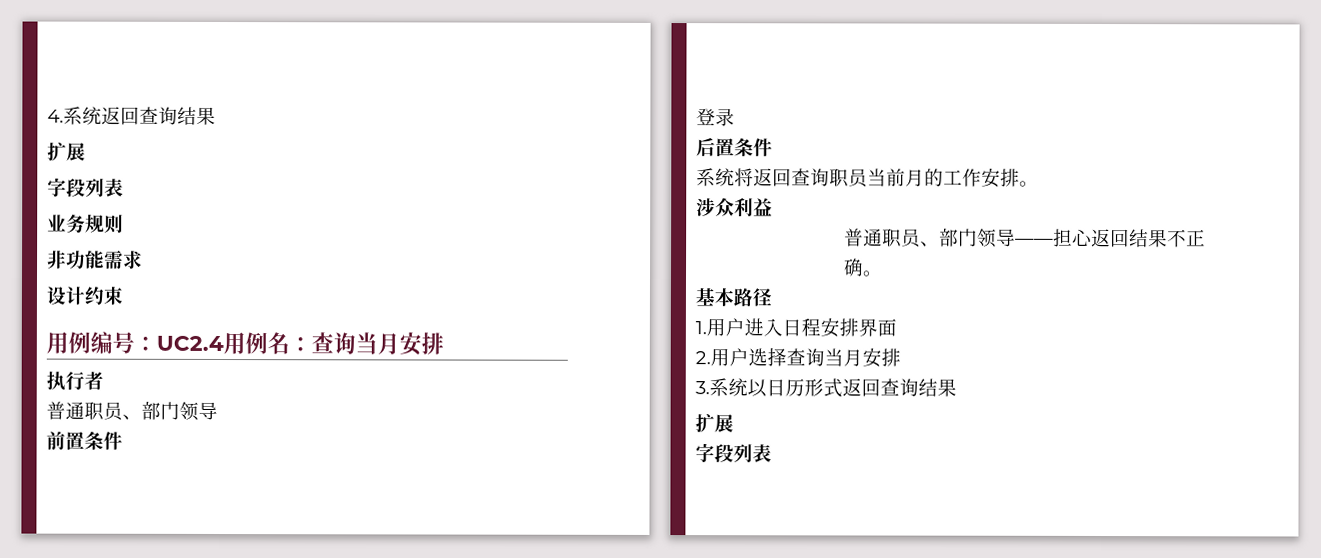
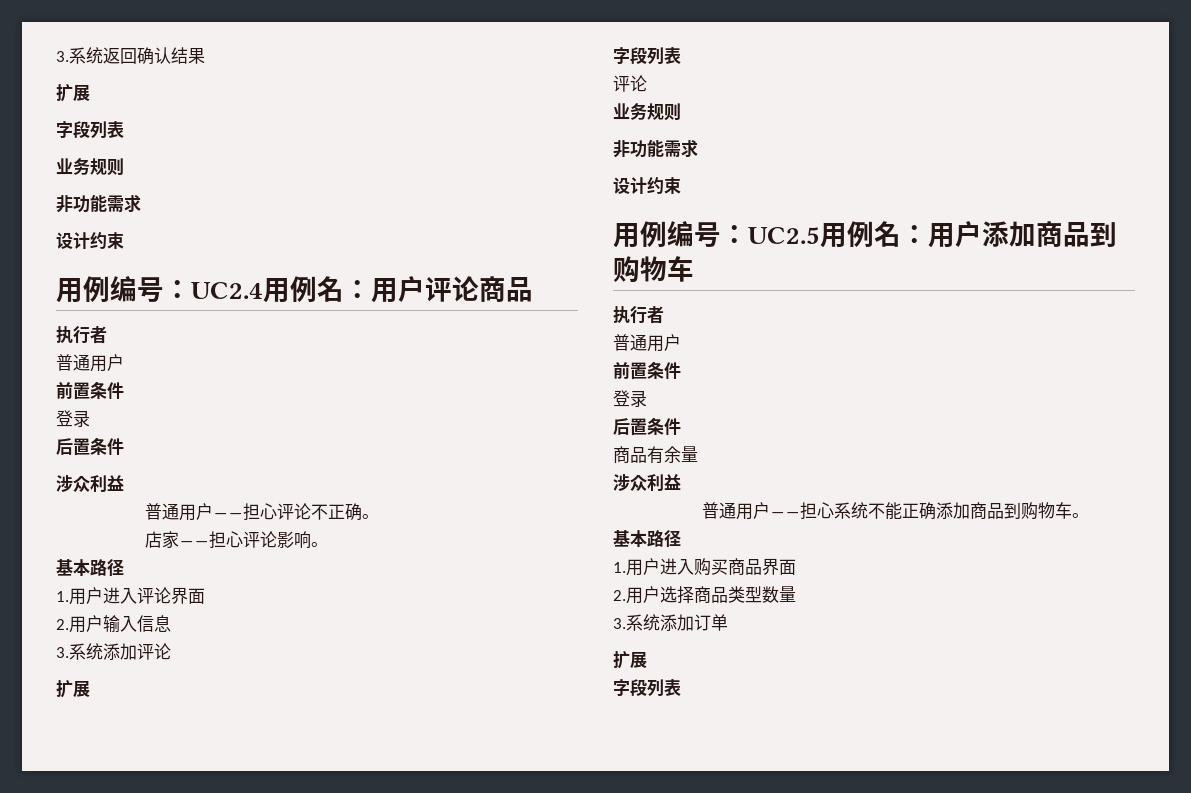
- 4.系统返回查询结果
+ 3.系统返回确认结果
- 用例编号：UC2.4用例名：查询当月安排
+ 用例编号：UC2.4用例名：用户评论商品
  执行者
- 普通职员、部门领导
+ 普通用户
  前置条件
  登录
  后置条件
- 系统将返回查询职员当前月的工作安排。
  涉众利益
- 普通职员、部门领导――担心返回结果不正确。
+ 普通用户――担心评论不正确。
+ 店家――担心评论影响。
  基本路径
- 1.用户进入日程安排界面
+ 1.用户进入评论界面
+ 2.用户输入信息
+ 3.系统添加评论
+ 扩展
+ 字段列表
+ 评论
+ 业务规则
+ 非功能需求
+ 设计约束
+ 用例编号：UC2.5用例名：用户添加商品到购物车
+ 执行者
+ 普通用户
+ 前置条件
+ 登录
+ 后置条件
+ 商品有余量
+ 涉众利益
+ 普通用户――担心系统不能正确添加商品到购物车。
+ 基本路径
+ 1.用户进入购买商品界面
- 2.用户选择查询当月安排
- 3.系统以日历形式返回查询结果
+ 2.用户选择商品类型数量
+ 3.系统添加订单

